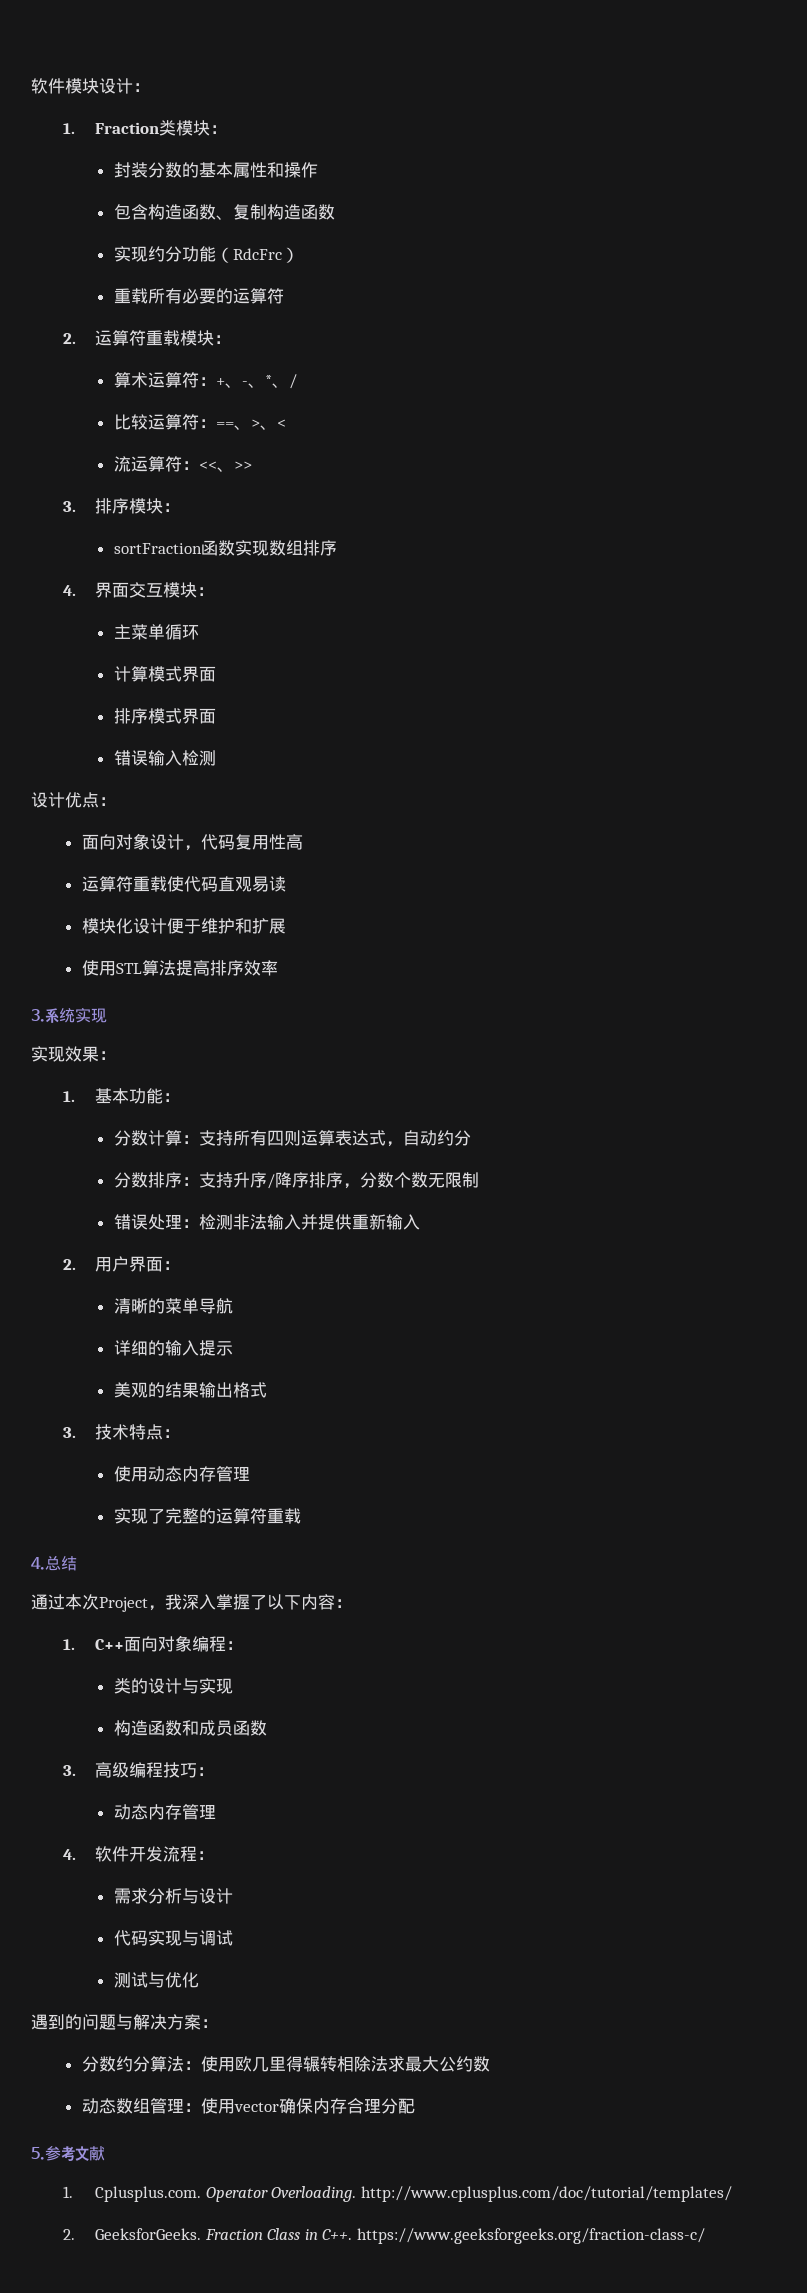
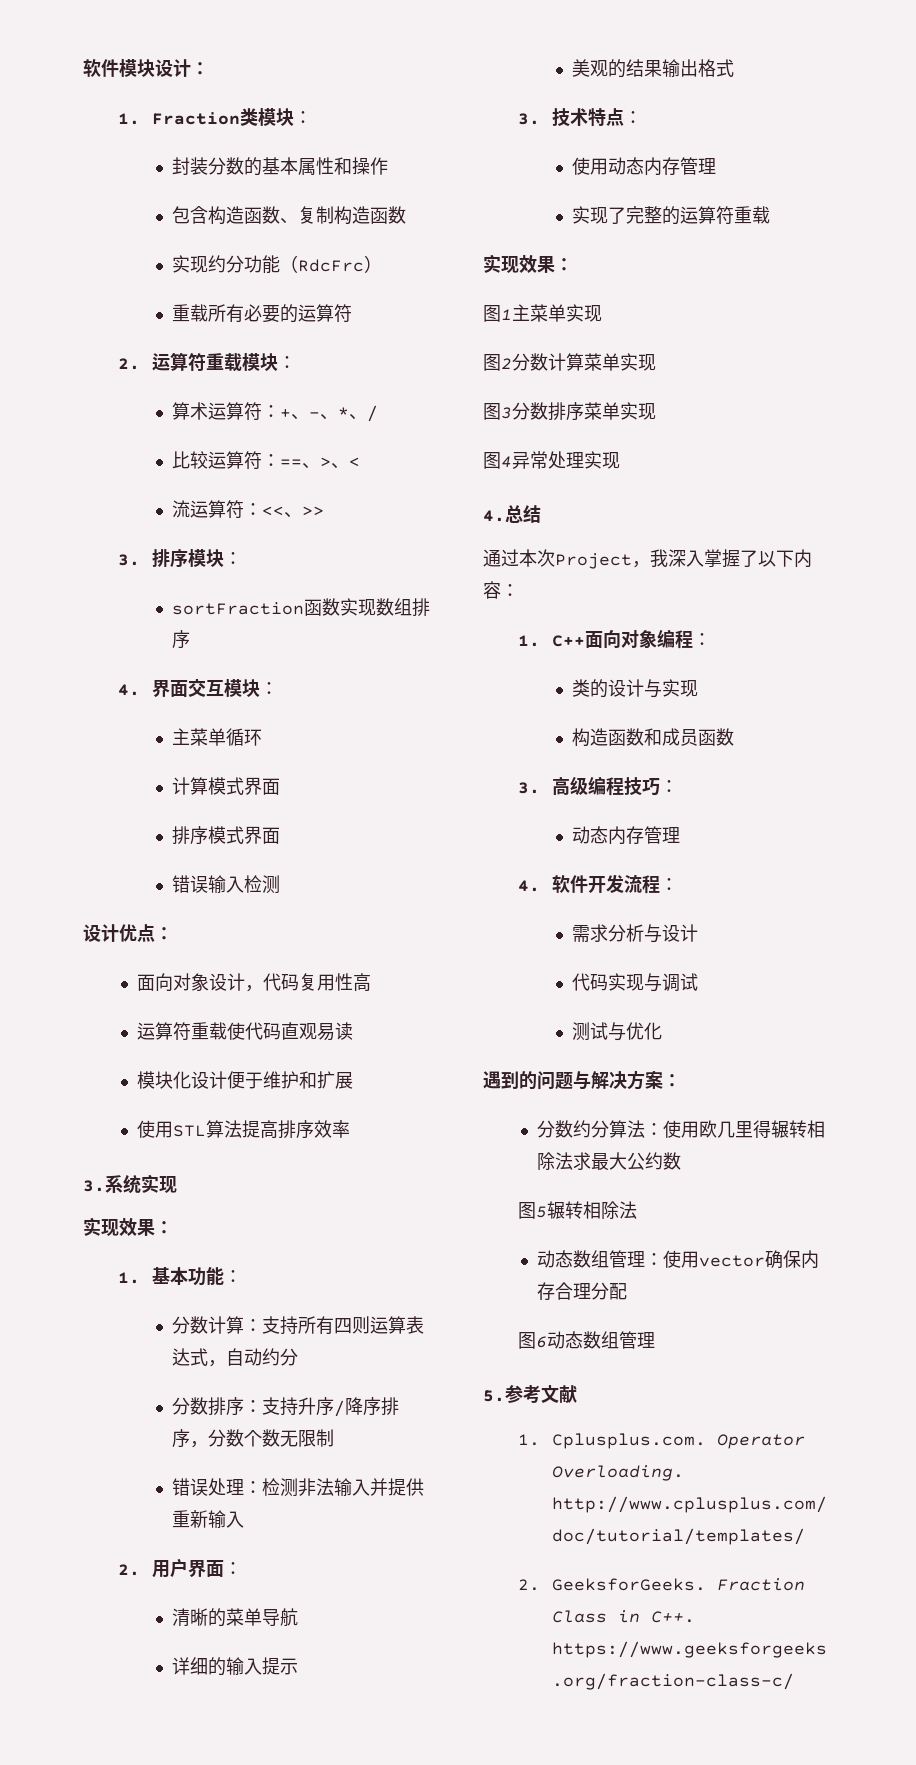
  实现了完整的运算符重载
+ 实现效果：
+ 图1主菜单实现
+ 图2分数计算菜单实现
+ 图3分数排序菜单实现
+ 图4异常处理实现
+ 图5辗转相除法
+ 图6动态数组管理

